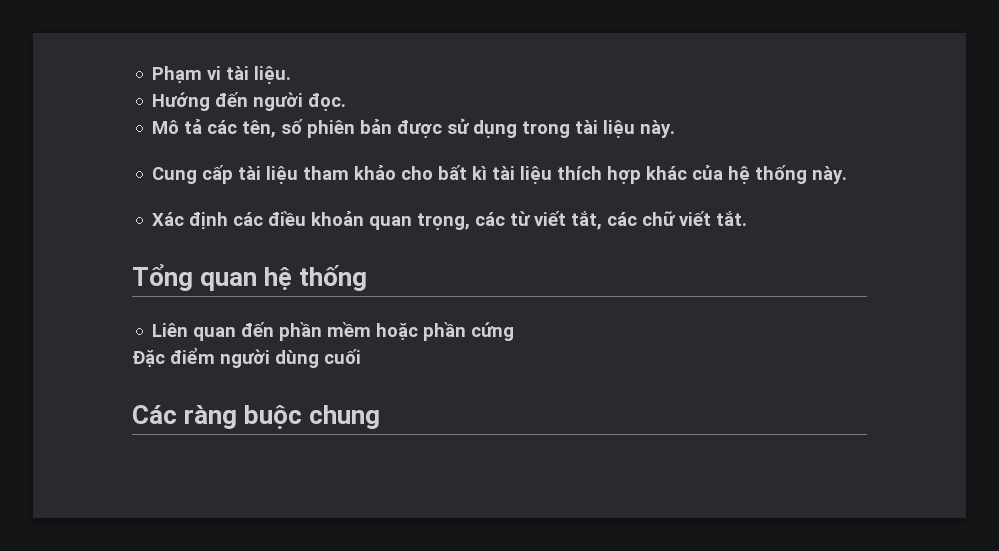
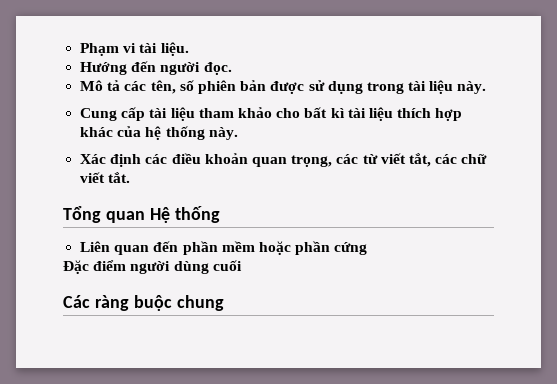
- Tổng quan hệ thống
+ Tổng quan Hệ thống

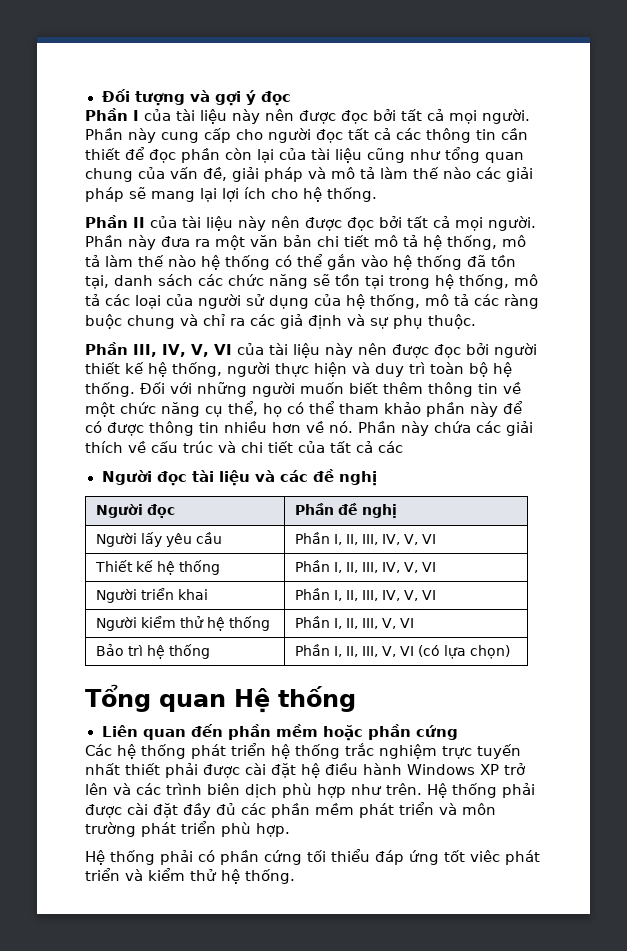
- Phạm vi tài liệu.
- Hướng đến người đọc.
- Mô tả các tên, số phiên bản được sử dụng trong tài liệu này.
- Cung cấp tài liệu tham khảo cho bất kì tài liệu thích hợp khác của hệ thống này.
- Xác định các điều khoản quan trọng, các từ viết tắt, các chữ viết tắt.
+ Đối tượng và gợi ý đọc
+ Phần I của tài liệu này nên được đọc bởi tất cả mọi người. Phần này cung cấp cho người đọc tất cả các thông tin cần thiết để đọc phần còn lại của tài liệu cũng như tổng quan chung của vấn đề, giải pháp và mô tả làm thế nào các giải pháp sẽ mang lại lợi ích cho hệ thống.
+ Phần II của tài liệu này nên được đọc bởi tất cả mọi người. Phần này đưa ra một văn bản chi tiết mô tả hệ thống, mô tả làm thế nào hệ thống có thể gắn vào hệ thống đã tồn tại, danh sách các chức năng sẽ tồn tại trong hệ thống, mô tả các loại của người sử dụng của hệ thống, mô tả các ràng buộc chung và chỉ ra các giả định và sự phụ thuộc.
+ Phần III, IV, V, VI của tài liệu này nên được đọc bởi người thiết kế hệ thống, người thực hiện và duy trì toàn bộ hệ thống. Đối với những người muốn biết thêm thông tin về một chức năng cụ thể, họ có thể tham khảo phần này để có được thông tin nhiều hơn về nó. Phần này chứa các giải thích về cấu trúc và chi tiết của tất cả các
+ Người đọc tài liệu và các đề nghị
+ Người đọc | Phần đề nghị
+ Người lấy yêu cầu | Phần I, II, III, IV, V, VI
+ Thiết kế hệ thống | Phần I, II, III, IV, V, VI
+ Người triển khai | Phần I, II, III, IV, V, VI
+ Người kiểm thử hệ thống | Phần I, II, III, V, VI
+ Bảo trì hệ thống | Phần I, II, III, V, VI (có lựa chọn)
- Đặc điểm người dùng cuối
- Các ràng buộc chung
+ Các hệ thống phát triển hệ thống trắc nghiệm trực tuyến nhất thiết phải được cài đặt hệ điều hành Windows XP trở lên và các trình biên dịch phù hợp như trên. Hệ thống phải được cài đặt đầy đủ các phần mềm phát triển và môn trường phát triển phù hợp.
+ Hệ thống phải có phần cứng tối thiểu đáp ứng tốt viêc phát triển và kiểm thử hệ thống.

